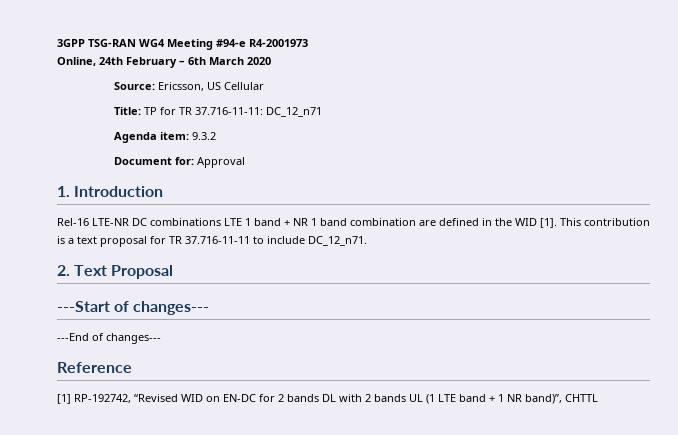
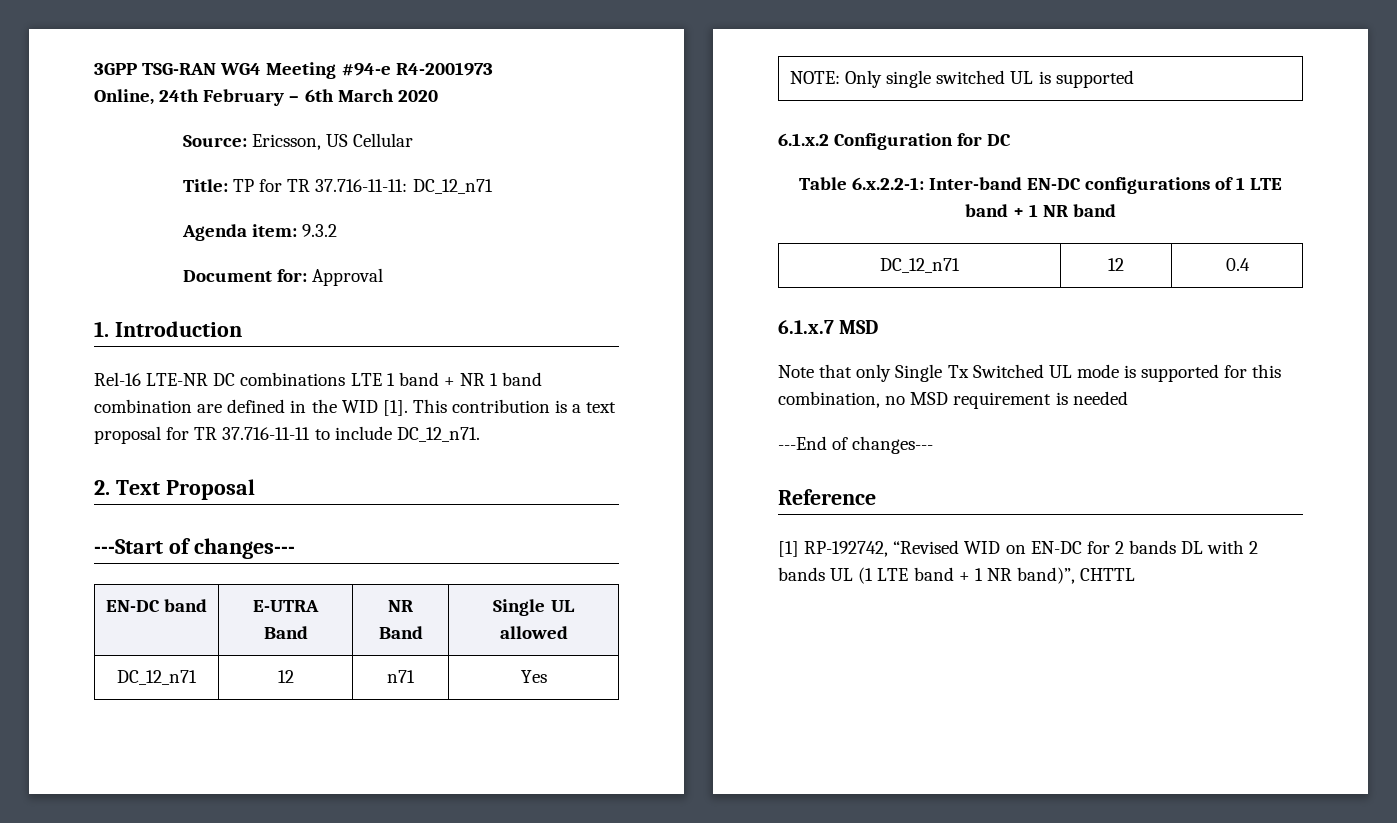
+ EN-DC band | E-UTRA Band | NR Band | Single UL allowed
+ DC_12_n71 | 12 | n71 | Yes
+ NOTE: Only single switched UL is supported
+ 6.1.x.2 Configuration for DC
+ Table 6.x.2.2-1: Inter-band EN-DC configurations of 1 LTE band + 1 NR band
+ DC_12_n71 | 12 | 0.4
+ 6.1.x.7 MSD
+ Note that only Single Tx Switched UL mode is supported for this combination, no MSD requirement is needed

